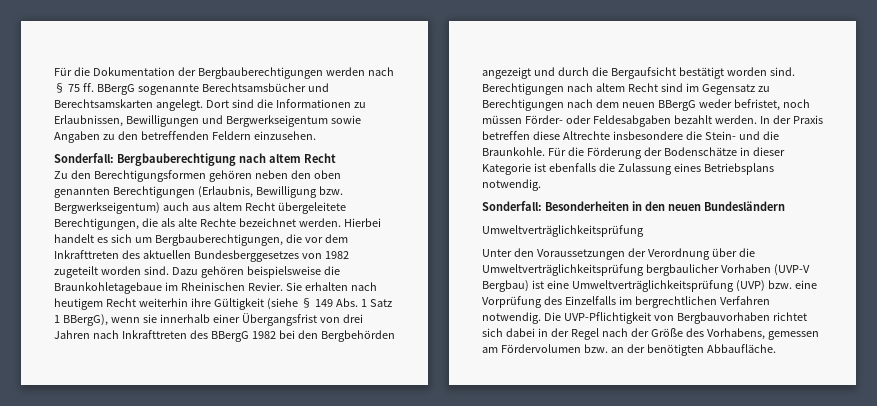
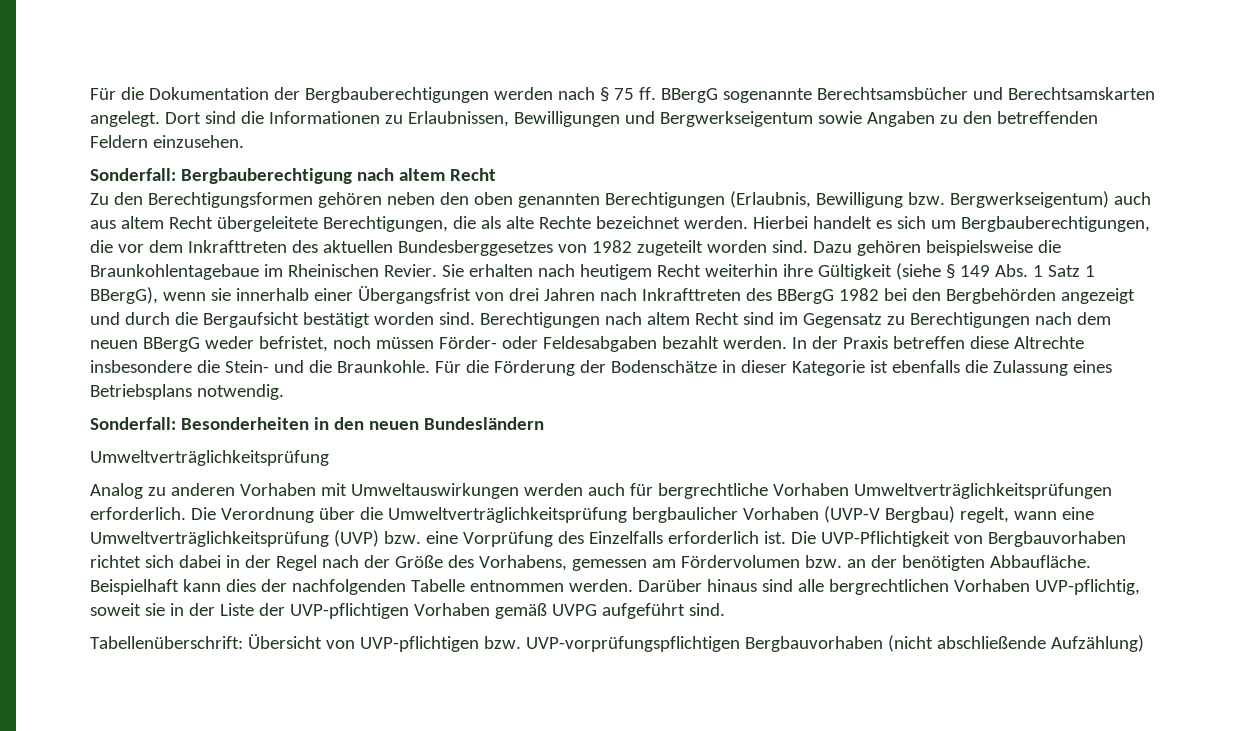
- Dazu gehören beispielsweise die Braunkohletagebaue im Rheinischen Revier.
+ Dazu gehören beispielsweise die Braunkohlentagebaue im Rheinischen Revier.
- Unter den Voraussetzungen der Verordnung über die Umweltverträglichkeitsprüfung bergbaulicher Vorhaben (UVP-V Bergbau) ist eine Umweltverträglichkeitsprüfung (UVP) bzw. eine Vorprüfung des Einzelfalls im bergrechtlichen Verfahren notwendig.
+ Analog zu anderen Vorhaben mit Umweltauswirkungen werden auch für bergrechtliche Vorhaben Umweltverträglichkeitsprüfungen erforderlich. Die Verordnung über die Umweltverträglichkeitsprüfung bergbaulicher Vorhaben (UVP-V Bergbau) regelt, wann eine Umweltverträglichkeitsprüfung (UVP) bzw. eine Vorprüfung des Einzelfalls erforderlich ist.
+ Beispielhaft kann dies der nachfolgenden Tabelle entnommen werden. Darüber hinaus sind alle bergrechtlichen Vorhaben UVP-pflichtig, soweit sie in der Liste der UVP-pflichtigen Vorhaben gemäß UVPG aufgeführt sind.
+ Tabellenüberschrift: Übersicht von UVP-pflichtigen bzw. UVP-vorprüfungspflichtigen Bergbauvorhaben (nicht abschließende Aufzählung)

